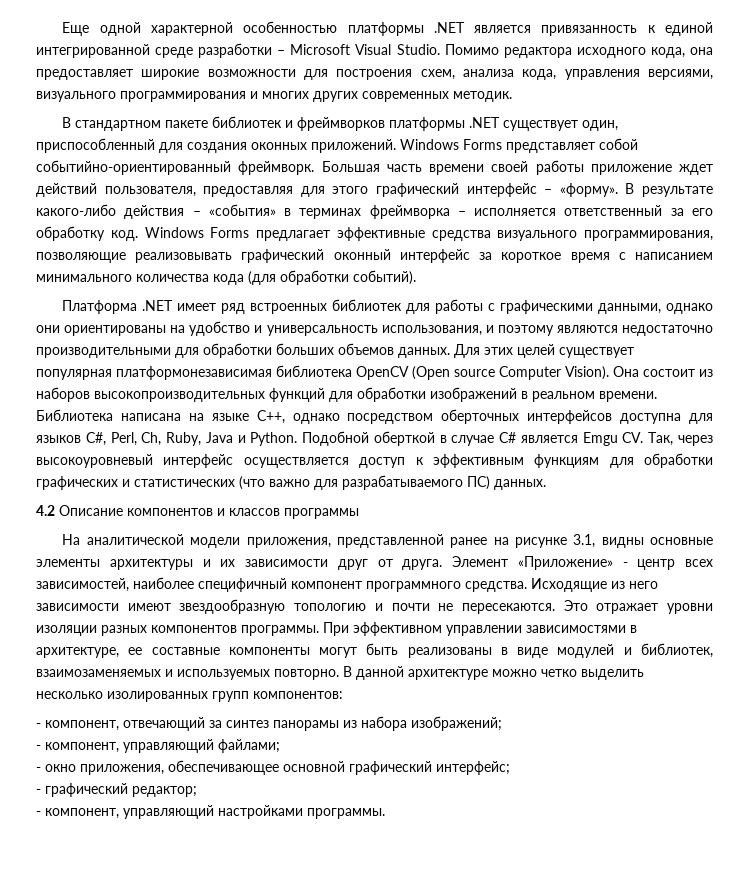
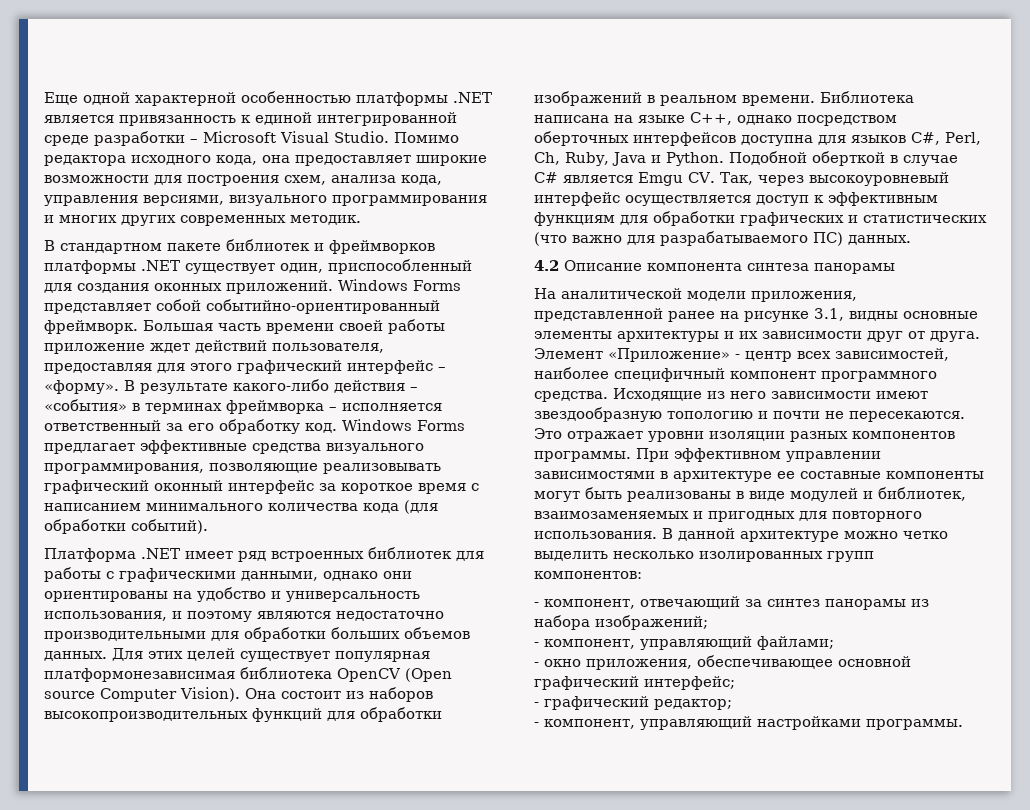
- 4.2 Описание компонентов и классов программы
+ 4.2 Описание компонента синтеза панорамы
- При эффективном управлении зависимостями в архитектуре, ее составные компоненты могут быть реализованы в виде модулей и библиотек, взаимозаменяемых и используемых повторно.
+ При эффективном управлении зависимостями в архитектуре ее составные компоненты могут быть реализованы в виде модулей и библиотек, взаимозаменяемых и пригодных для повторного использования.

